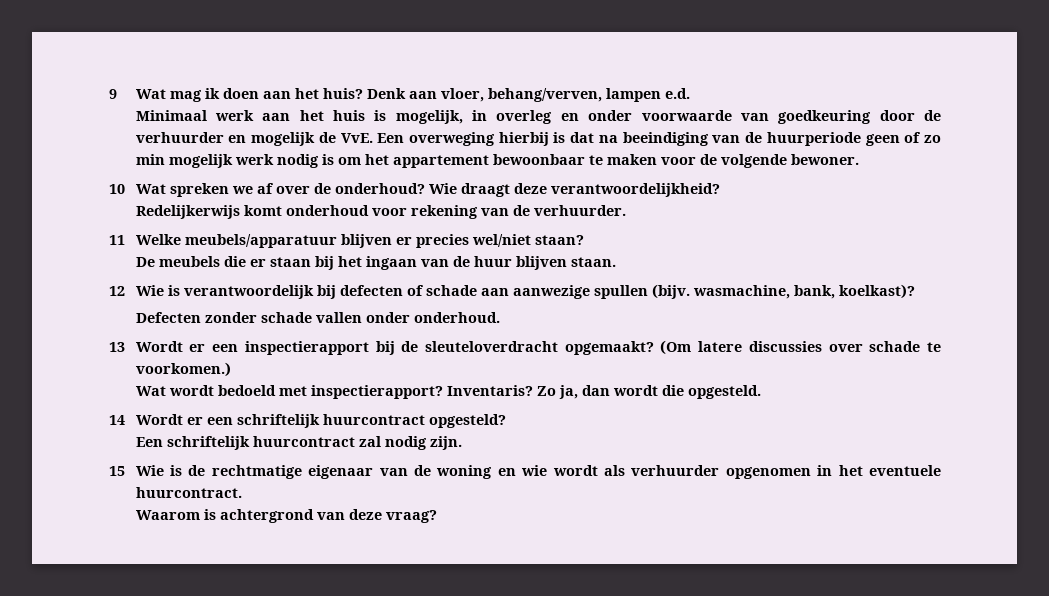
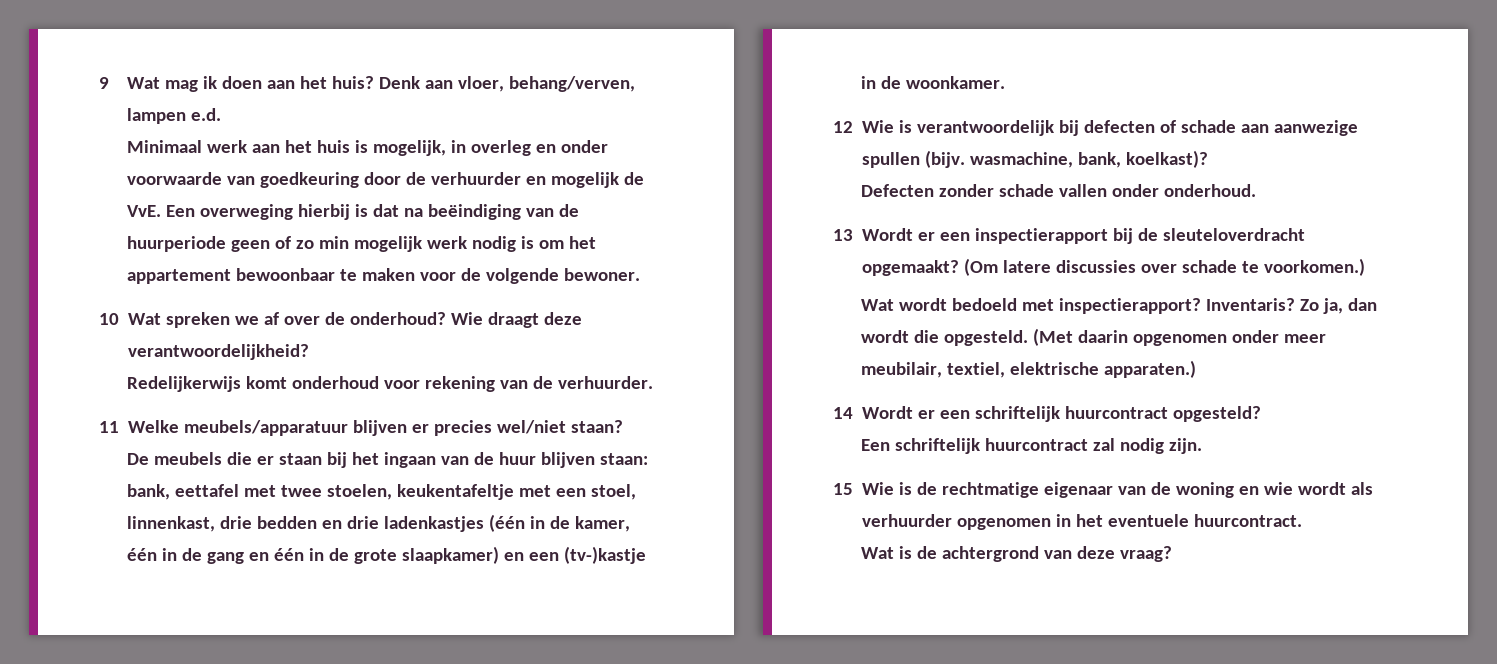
- Minimaal werk aan het huis is mogelijk, in overleg en onder voorwaarde van goedkeuring door de verhuurder en mogelijk de VvE. Een overweging hierbij is dat na beeindiging van de huurperiode geen of zo min mogelijk werk nodig is om het appartement bewoonbaar te maken voor de volgende bewoner.
+ Minimaal werk aan het huis is mogelijk, in overleg en onder voorwaarde van goedkeuring door de verhuurder en mogelijk de VvE. Een overweging hierbij is dat na beëindiging van de huurperiode geen of zo min mogelijk werk nodig is om het appartement bewoonbaar te maken voor de volgende bewoner.
- De meubels die er staan bij het ingaan van de huur blijven staan.
+ De meubels die er staan bij het ingaan van de huur blijven staan: bank, eettafel met twee stoelen, keukentafeltje met een stoel, linnenkast, drie bedden en drie ladenkastjes (één in de kamer, één in de gang en één in de grote slaapkamer) en een (tv-)kastje in de woonkamer.
+ (Met daarin opgenomen onder meer meubilair, textiel, elektrische apparaten.)
- Waarom is achtergrond van deze vraag?
+ Wat is de achtergrond van deze vraag?

